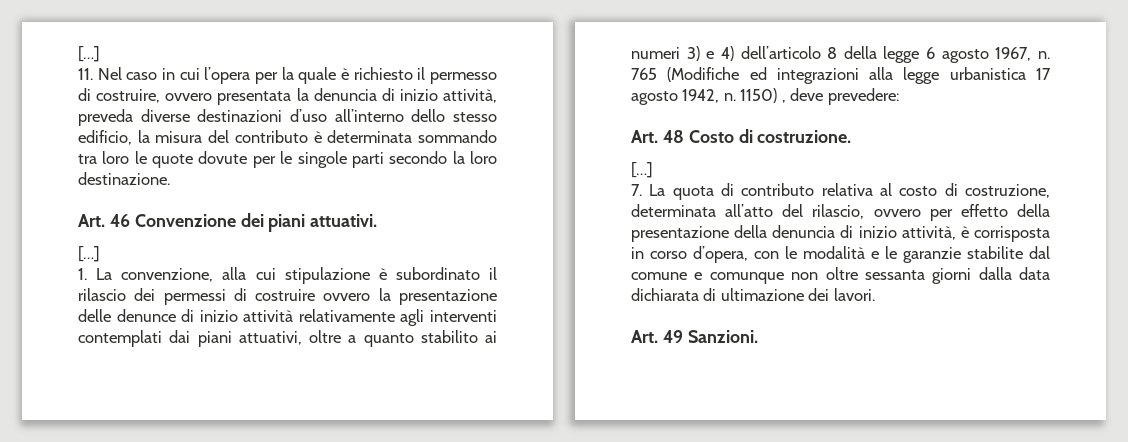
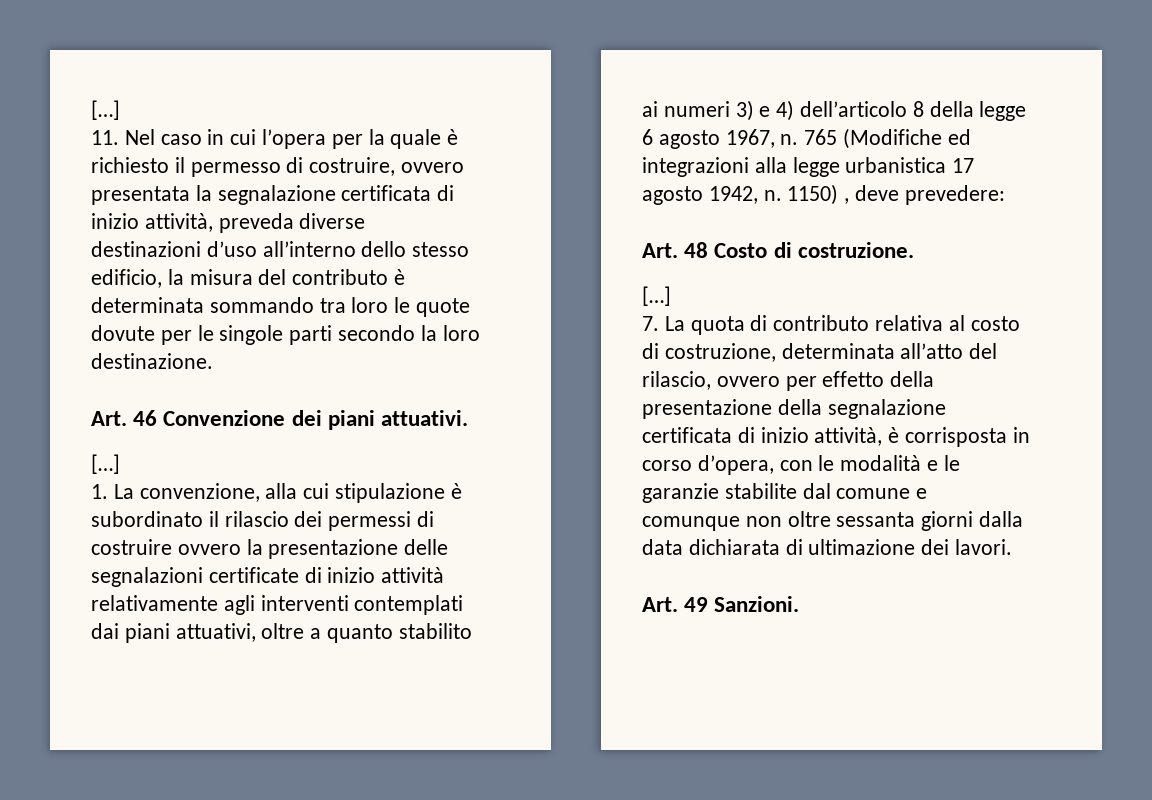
- 11. Nel caso in cui l’opera per la quale è richiesto il permesso di costruire, ovvero presentata la denuncia di inizio attività, preveda diverse destinazioni d’uso all’interno dello stesso edificio, la misura del contributo è determinata sommando tra loro le quote dovute per le singole parti secondo la loro destinazione.
+ 11. Nel caso in cui l’opera per la quale è richiesto il permesso di costruire, ovvero presentata la segnalazione certificata di inizio attività, preveda diverse destinazioni d’uso all’interno dello stesso edificio, la misura del contributo è determinata sommando tra loro le quote dovute per le singole parti secondo la loro destinazione.
- 1. La convenzione, alla cui stipulazione è subordinato il rilascio dei permessi di costruire ovvero la presentazione delle denunce di inizio attività relativamente agli interventi contemplati dai piani attuativi, oltre a quanto stabilito ai numeri 3) e 4) dell’articolo 8 della legge 6 agosto 1967, n.
+ 1. La convenzione, alla cui stipulazione è subordinato il rilascio dei permessi di costruire ovvero la presentazione delle segnalazioni certificate di inizio attività relativamente agli interventi contemplati dai piani attuativi, oltre a quanto stabilito ai numeri 3) e 4) dell’articolo 8 della legge 6 agosto 1967, n.
- 7. La quota di contributo relativa al costo di costruzione, determinata all’atto del rilascio, ovvero per effetto della presentazione della denuncia di inizio attività, è corrisposta in corso d’opera, con le modalità e le garanzie stabilite dal comune e comunque non oltre sessanta giorni dalla data dichiarata di ultimazione dei lavori.
+ 7. La quota di contributo relativa al costo di costruzione, determinata all’atto del rilascio, ovvero per effetto della presentazione della segnalazione certificata di inizio attività, è corrisposta in corso d’opera, con le modalità e le garanzie stabilite dal comune e comunque non oltre sessanta giorni dalla data dichiarata di ultimazione dei lavori.

